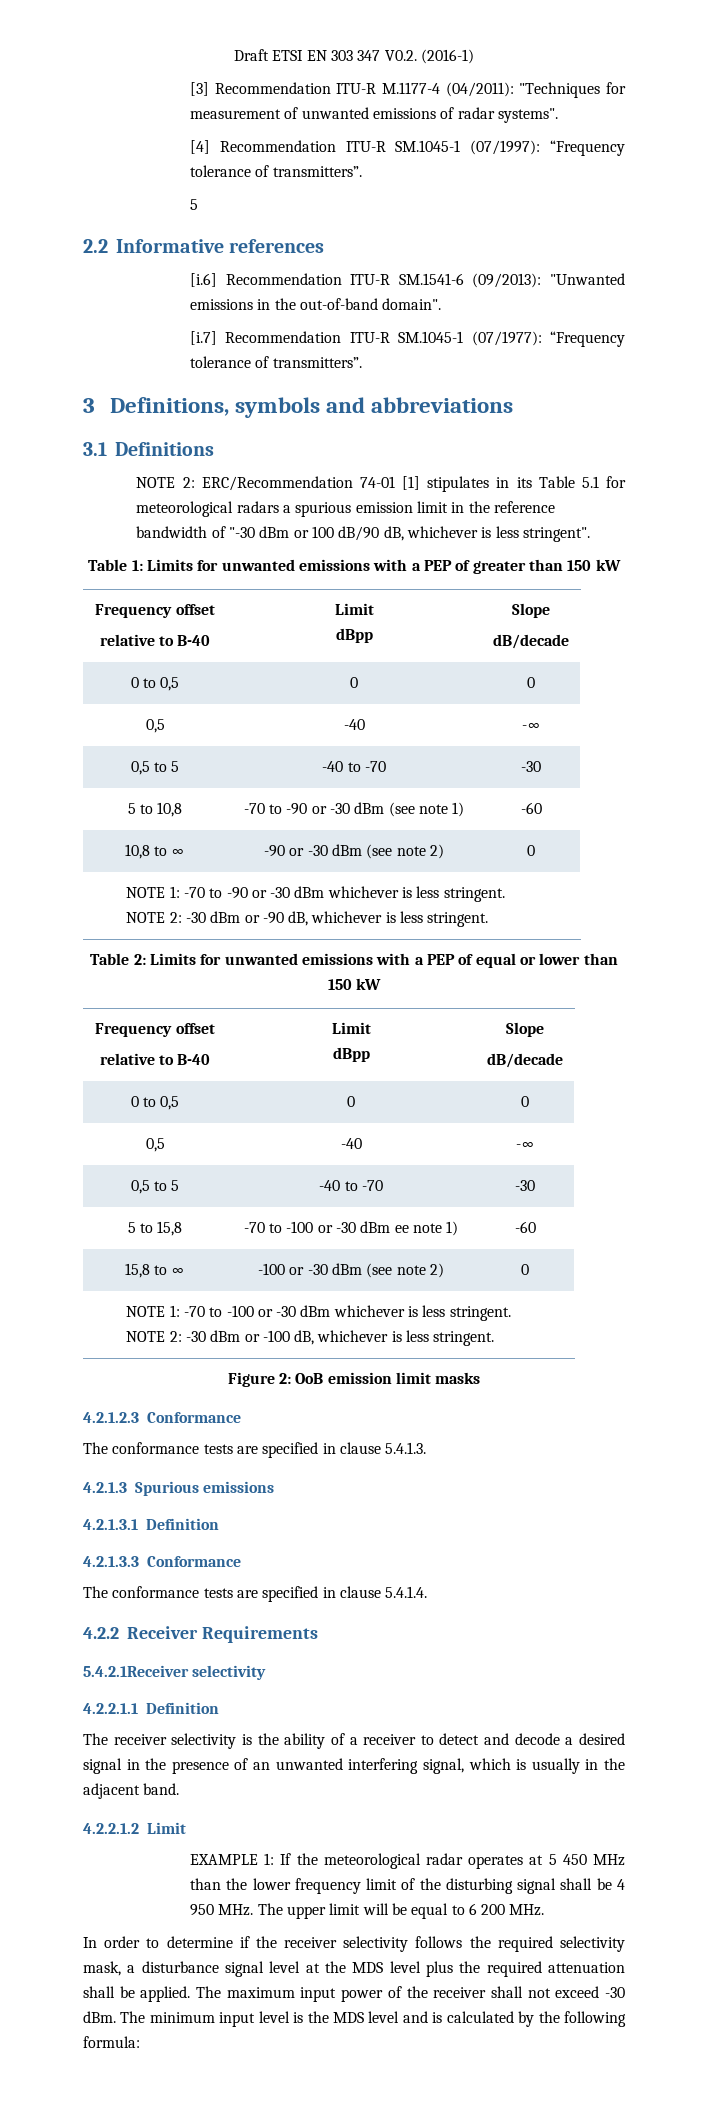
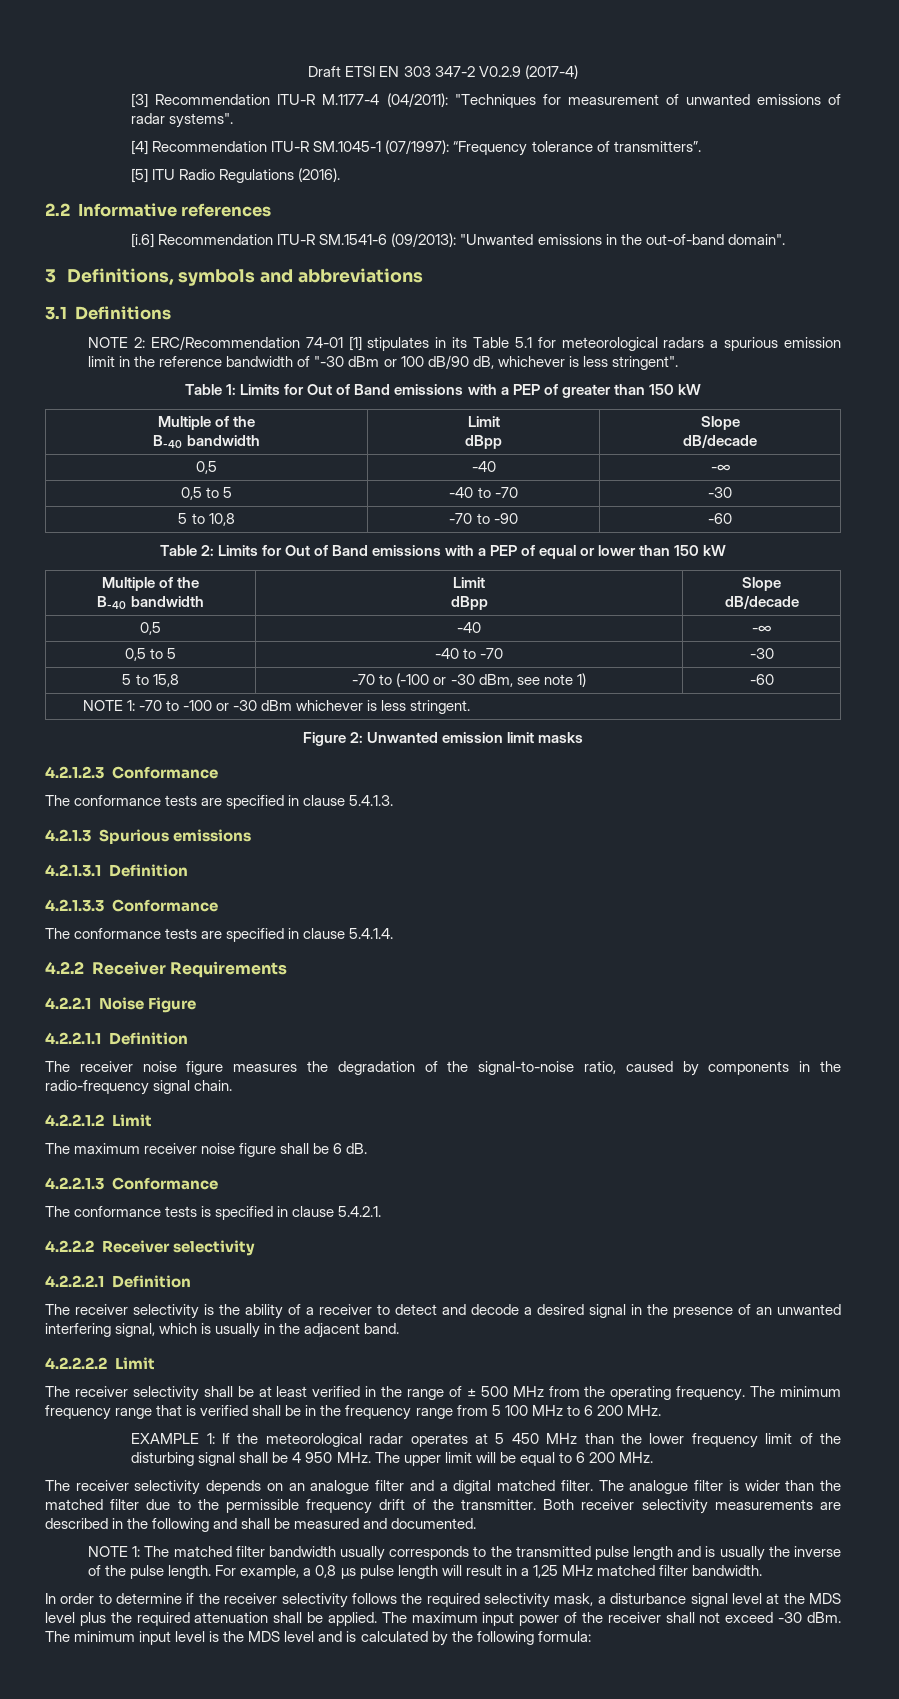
- Draft ETSI EN 303 347 V0.2. (2016-1)
+ Draft ETSI EN 303 347-2 V0.2.9 (2017-4)
  [4] Recommendation ITU-R SM.1045-1 (07/1997): “Frequency tolerance of transmitters”.
- 5
+ [5] ITU Radio Regulations (2016).
- [i.7] Recommendation ITU-R SM.1045-1 (07/1977): “Frequency tolerance of transmitters”.
- Table 1: Limits for unwanted emissions with a PEP of greater than 150 kW
- Frequency offset
- relative to B-40 | Limit
+ Table 1: Limits for Out of Band emissions with a PEP of greater than 150 kW
+ Multiple of the
+ B-40 bandwidth | Limit
  dBpp | Slope
  dB/decade
- 0 to 0,5 | 0 | 0
- 5 to 10,8 | -70 to -90 or -30 dBm (see note 1) | -60
- 10,8 to ∞ | -90 or -30 dBm (see note 2) | 0
- NOTE 1: -70 to -90 or -30 dBm whichever is less stringent.
- NOTE 2: -30 dBm or -90 dB, whichever is less stringent.
+ 5 to 10,8 | -70 to -90 | -60
- Table 2: Limits for unwanted emissions with a PEP of equal or lower than 150 kW
- Frequency offset
- relative to B-40 | Limit
+ Table 2: Limits for Out of Band emissions with a PEP of equal or lower than 150 kW
+ Multiple of the
+ B-40 bandwidth | Limit
  dBpp | Slope
  dB/decade
- 0 to 0,5 | 0 | 0
- 5 to 15,8 | -70 to -100 or -30 dBm ee note 1) | -60
- 15,8 to ∞ | -100 or -30 dBm (see note 2) | 0
+ 5 to 15,8 | -70 to (-100 or -30 dBm, see note 1) | -60
  NOTE 1: -70 to -100 or -30 dBm whichever is less stringent.
- NOTE 2: -30 dBm or -100 dB, whichever is less stringent.
- Figure 2: OoB emission limit masks
+ Figure 2: Unwanted emission limit masks
- 5.4.2.1Receiver selectivity
+ 4.2.2.1 Noise Figure
+ 4.2.2.1.1 Definition
+ The receiver noise figure measures the degradation of the signal-to-noise ratio, caused by components in the radio-frequency signal chain.
+ 4.2.2.1.2 Limit
+ The maximum receiver noise figure shall be 6 dB.
+ 4.2.2.1.3 Conformance
+ The conformance tests is specified in clause 5.4.2.1.
+ 4.2.2.2 Receiver selectivity
- 4.2.2.1.1 Definition
+ 4.2.2.2.1 Definition
- 4.2.2.1.2 Limit
+ 4.2.2.2.2 Limit
+ The receiver selectivity shall be at least verified in the range of ± 500 MHz from the operating frequency. The minimum frequency range that is verified shall be in the frequency range from 5 100 MHz to 6 200 MHz.
+ The receiver selectivity depends on an analogue filter and a digital matched filter. The analogue filter is wider than the matched filter due to the permissible frequency drift of the transmitter. Both receiver selectivity measurements are described in the following and shall be measured and documented.
+ NOTE 1: The matched filter bandwidth usually corresponds to the transmitted pulse length and is usually the inverse of the pulse length. For example, a 0,8 µs pulse length will result in a 1,25 MHz matched filter bandwidth.

